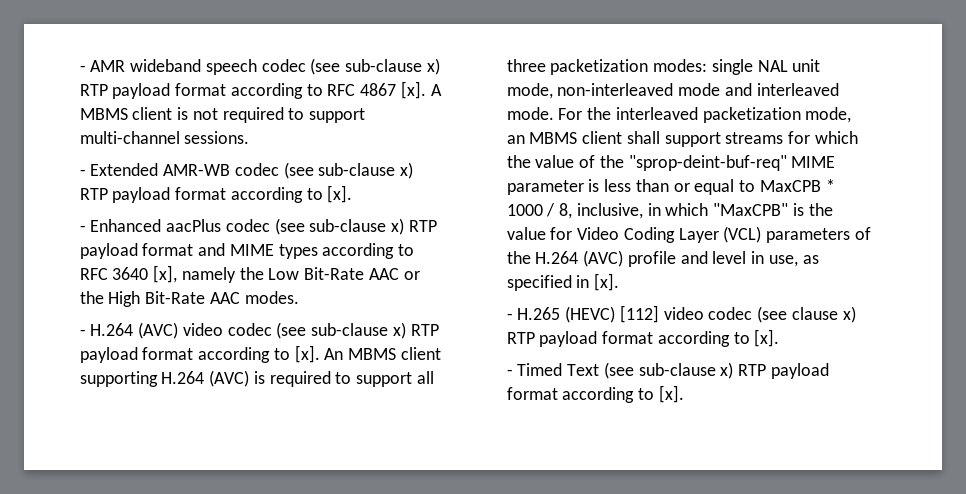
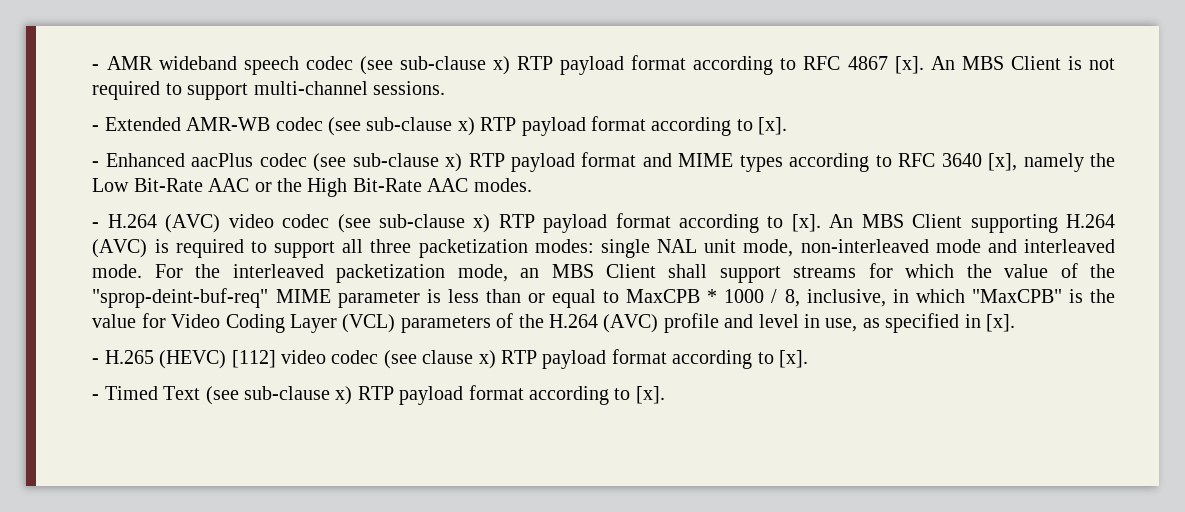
- A MBMS client is not required to support multi-channel sessions.
+ An MBS Client is not required to support multi-channel sessions.
- An MBMS client supporting H.264 (AVC) is required to support all three packetization modes: single NAL unit mode, non-interleaved mode and interleaved mode.
+ An MBS Client supporting H.264 (AVC) is required to support all three packetization modes: single NAL unit mode, non-interleaved mode and interleaved mode.
- For the interleaved packetization mode, an MBMS client shall support streams for which the value of the "sprop-deint-buf-req" MIME parameter is less than or equal to MaxCPB * 1000 / 8, inclusive, in which "MaxCPB" is the value for Video Coding Layer (VCL) parameters of the H.264 (AVC) profile and level in use, as specified in [x].
+ For the interleaved packetization mode, an MBS Client shall support streams for which the value of the "sprop-deint-buf-req" MIME parameter is less than or equal to MaxCPB * 1000 / 8, inclusive, in which "MaxCPB" is the value for Video Coding Layer (VCL) parameters of the H.264 (AVC) profile and level in use, as specified in [x].

